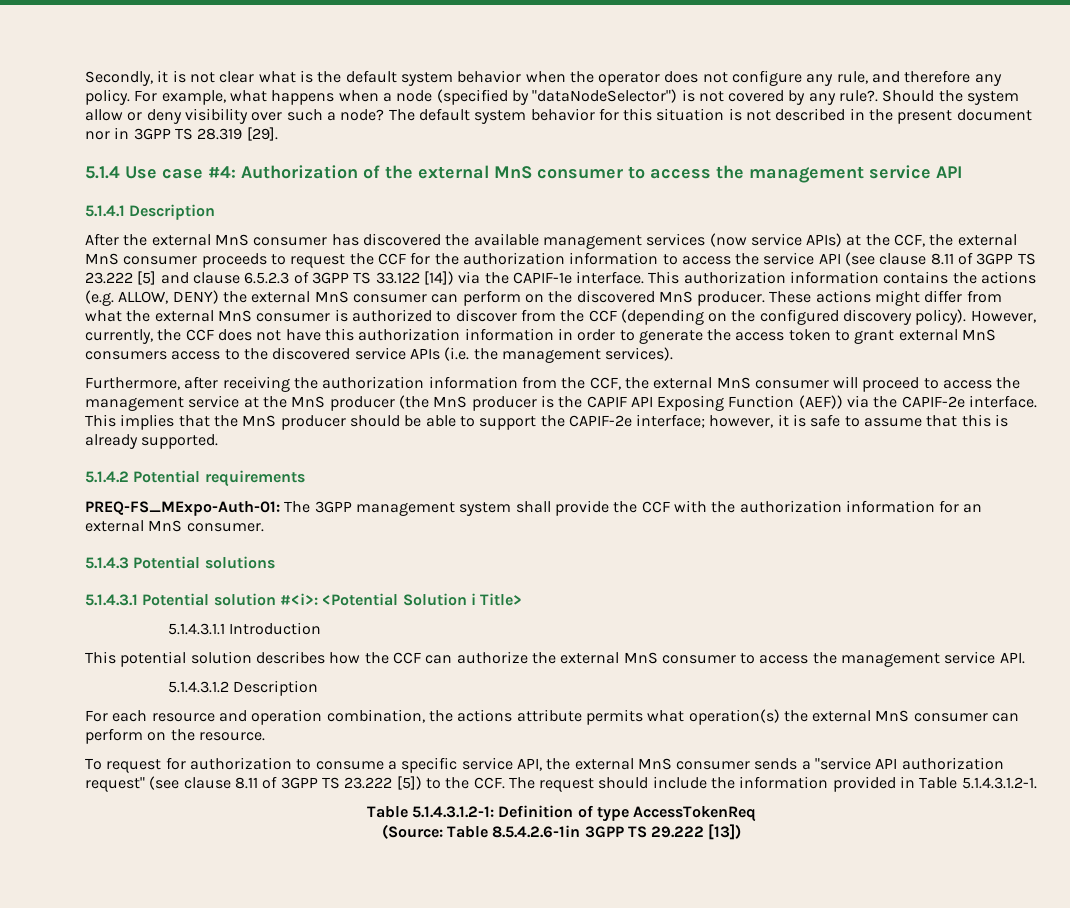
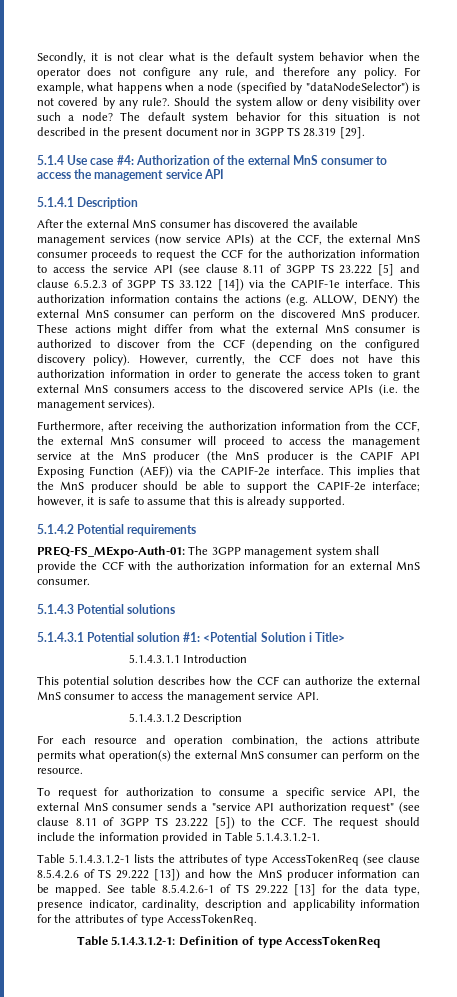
- 5.1.4.3.1 Potential solution #<i>: <Potential Solution i Title>
+ 5.1.4.3.1 Potential solution #1: <Potential Solution i Title>
+ Table 5.1.4.3.1.2-1 lists the attributes of type AccessTokenReq (see clause 8.5.4.2.6 of TS 29.222 [13]) and how the MnS producer information can be mapped. See table 8.5.4.2.6-1 of TS 29.222 [13] for the data type, presence indicator, cardinality, description and applicability information for the attributes of type AccessTokenReq.
- (Source: Table 8.5.4.2.6-1in 3GPP TS 29.222 [13])

